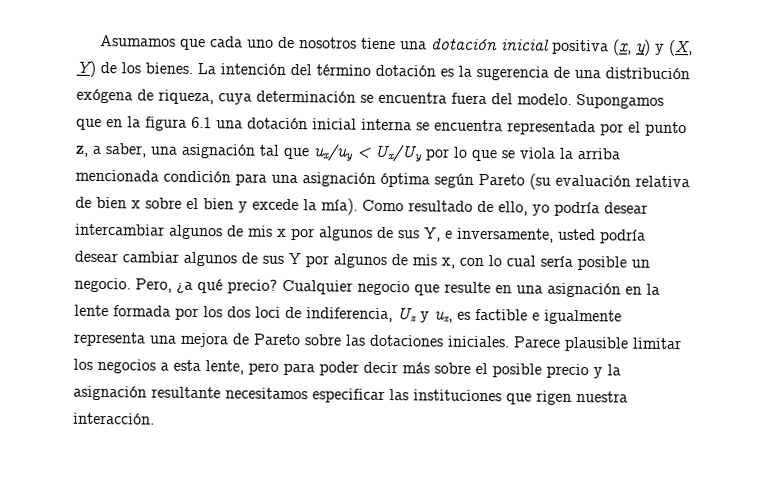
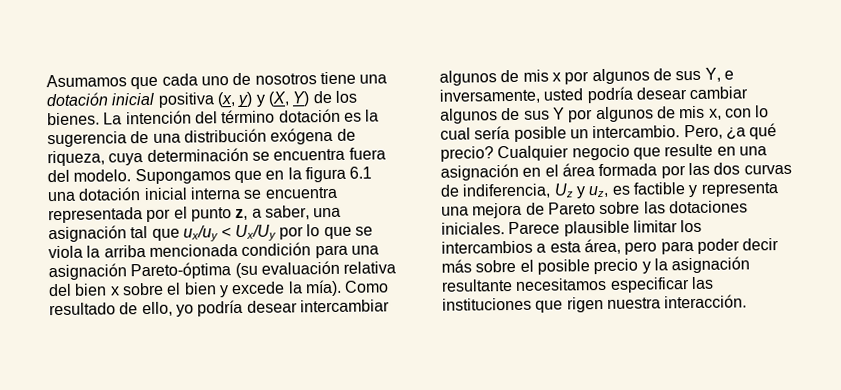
- Supongamos que en la figura 6.1 una dotación inicial interna se encuentra representada por el punto z, a saber, una asignación tal que ux/uy < Ux/Uy por lo que se viola la arriba mencionada condición para una asignación óptima según Pareto (su evaluación relativa de bien x sobre el bien y excede la mía).
+ Supongamos que en la figura 6.1 una dotación inicial interna se encuentra representada por el punto z, a saber, una asignación tal que ux/uy < Ux/Uy por lo que se viola la arriba mencionada condición para una asignación Pareto-óptima (su evaluación relativa del bien x sobre el bien y excede la mía).
- Como resultado de ello, yo podría desear intercambiar algunos de mis x por algunos de sus Y, e inversamente, usted podría desear cambiar algunos de sus Y por algunos de mis x, con lo cual sería posible un negocio.
+ Como resultado de ello, yo podría desear intercambiar algunos de mis x por algunos de sus Y, e inversamente, usted podría desear cambiar algunos de sus Y por algunos de mis x, con lo cual sería posible un intercambio.
- Cualquier negocio que resulte en una asignación en la lente formada por los dos loci de indiferencia, Uz y uz, es factible e igualmente representa una mejora de Pareto sobre las dotaciones iniciales.
+ Cualquier negocio que resulte en una asignación en el área formada por las dos curvas de indiferencia, Uz y uz, es factible y representa una mejora de Pareto sobre las dotaciones iniciales.
- Parece plausible limitar los negocios a esta lente, pero para poder decir más sobre el posible precio y la asignación resultante necesitamos especificar las instituciones que rigen nuestra interacción.
+ Parece plausible limitar los intercambios a esta área, pero para poder decir más sobre el posible precio y la asignación resultante necesitamos especificar las instituciones que rigen nuestra interacción.

